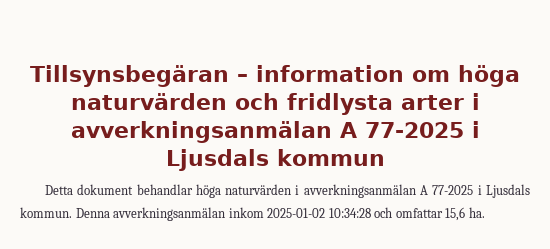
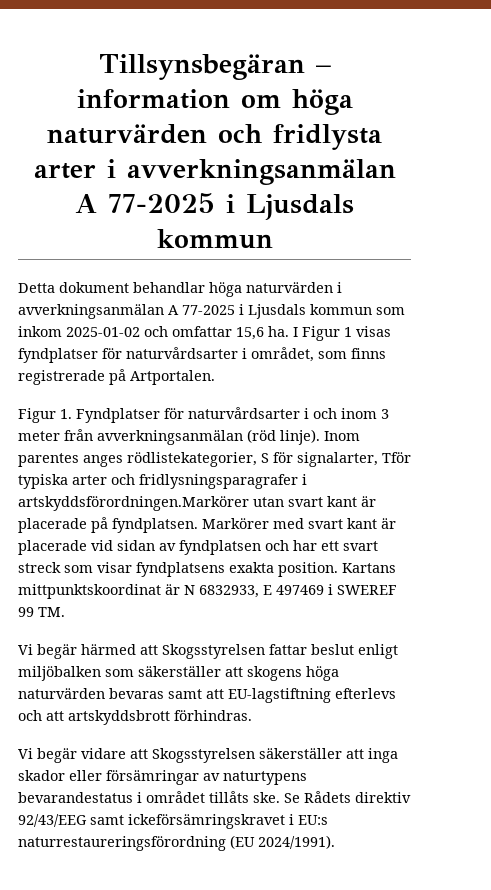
- Detta dokument behandlar höga naturvärden i avverkningsanmälan A 77-2025 i Ljusdals kommun. Denna avverkningsanmälan inkom 2025-01-02 10:34:28 och omfattar 15,6 ha.
+ Detta dokument behandlar höga naturvärden i avverkningsanmälan A 77-2025 i Ljusdals kommun som inkom 2025-01-02 och omfattar 15,6 ha.
+ I Figur 1 visas fyndplatser för naturvårdsarter i området, som finns registrerade på Artportalen.
+ Figur 1. Fyndplatser för naturvårdsarter i och inom 3 meter från avverkningsanmälan (röd linje). Inom parentes anges rödlistekategorier, S för signalarter, Tför typiska arter och fridlysningsparagrafer i artskyddsförordningen.Markörer utan svart kant är placerade på fyndplatsen. Markörer med svart kant är placerade vid sidan av fyndplatsen och har ett svart streck som visar fyndplatsens exakta position. Kartans mittpunktskoordinat är N 6832933, E 497469 i SWEREF 99 TM.
+ Vi begär härmed att Skogsstyrelsen fattar beslut enligt miljöbalken som säkerställer att skogens höga naturvärden bevaras samt att EU-lagstiftning efterlevs och att artskyddsbrott förhindras.
+ Vi begär vidare att Skogsstyrelsen säkerställer att inga skador eller försämringar av naturtypens bevarandestatus i området tillåts ske. Se Rådets direktiv 92/43/EEG samt ickeförsämringskravet i EU:s naturrestaureringsförordning (EU 2024/1991).

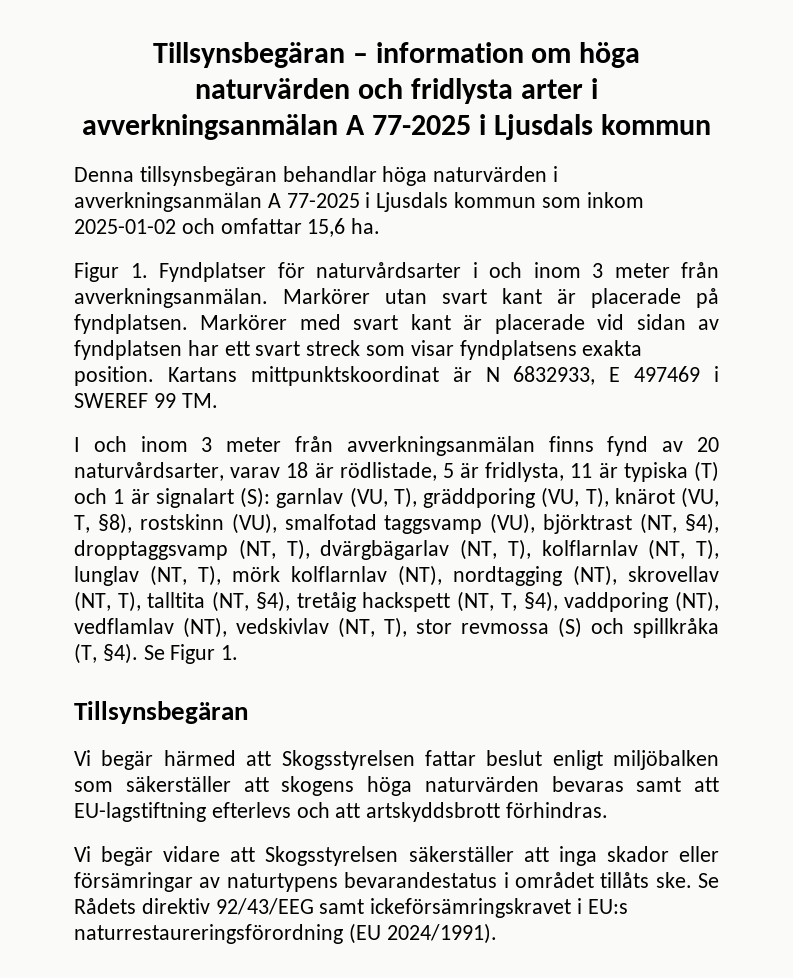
- Detta dokument behandlar höga naturvärden i avverkningsanmälan A 77-2025 i Ljusdals kommun som inkom 2025-01-02 och omfattar 15,6 ha. I Figur 1 visas fyndplatser för naturvårdsarter i området, som finns registrerade på Artportalen.
+ Denna tillsynsbegäran behandlar höga naturvärden i avverkningsanmälan A 77-2025 i Ljusdals kommun som inkom 2025-01-02 och omfattar 15,6 ha.
- Figur 1. Fyndplatser för naturvårdsarter i och inom 3 meter från avverkningsanmälan (röd linje). Inom parentes anges rödlistekategorier, S för signalarter, Tför typiska arter och fridlysningsparagrafer i artskyddsförordningen.Markörer utan svart kant är placerade på fyndplatsen.
+ Figur 1. Fyndplatser för naturvårdsarter i och inom 3 meter från avverkningsanmälan. Markörer utan svart kant är placerade på fyndplatsen.
- Markörer med svart kant är placerade vid sidan av fyndplatsen och har ett svart streck som visar fyndplatsens exakta position.
+ Markörer med svart kant är placerade vid sidan av fyndplatsen har ett svart streck som visar fyndplatsens exakta position.
+ I och inom 3 meter från avverkningsanmälan finns fynd av 20 naturvårdsarter, varav 18 är rödlistade, 5 är fridlysta, 11 är typiska (T) och 1 är signalart (S): garnlav (VU, T), gräddporing (VU, T), knärot (VU, T, §8), rostskinn (VU), smalfotad taggsvamp (VU), björktrast (NT, §4), dropptaggsvamp (NT, T), dvärgbägarlav (NT, T), kolflarnlav (NT, T), lunglav (NT, T), mörk kolflarnlav (NT), nordtagging (NT), skrovellav (NT, T), talltita (NT, §4), tretåig hackspett (NT, T, §4), vaddporing (NT), vedflamlav (NT), vedskivlav (NT, T), stor revmossa (S) och spillkråka (T, §4). Se Figur 1.
+ Tillsynsbegäran

